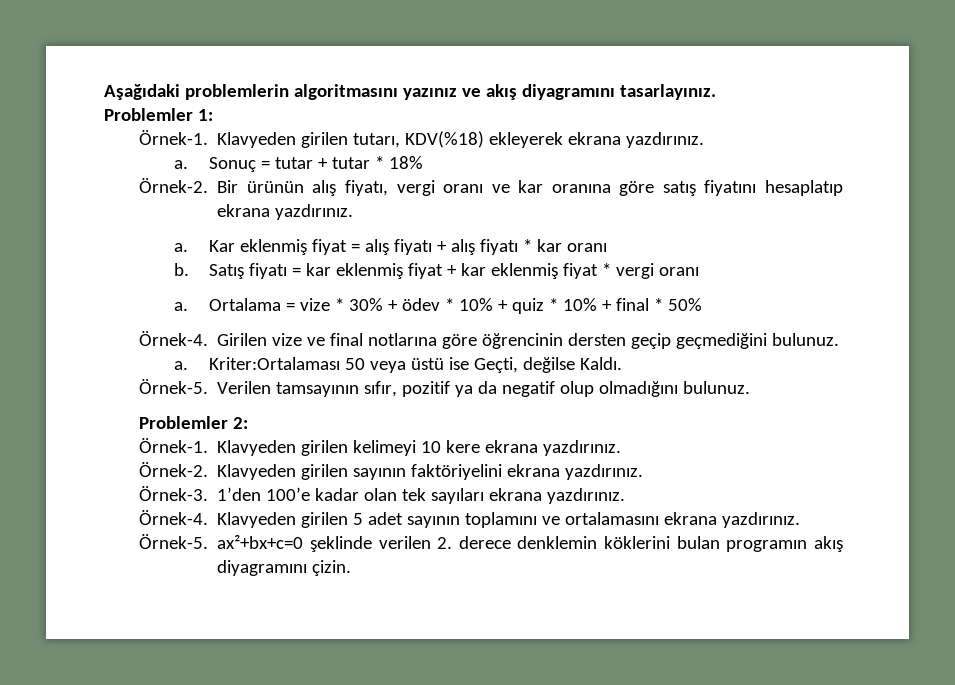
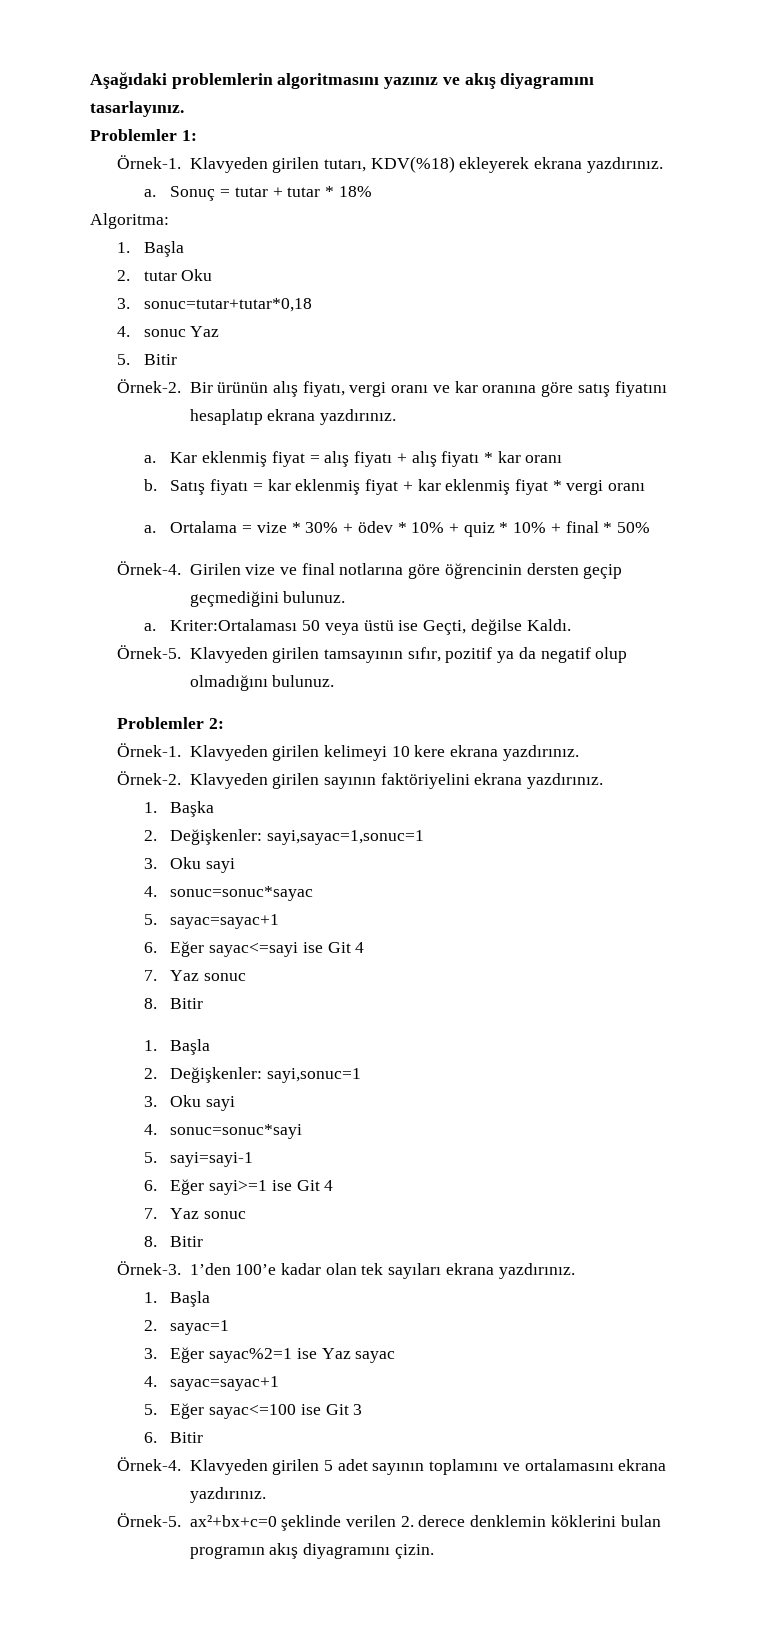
+ Algoritma:
+ 1. Başla
+ 2. tutar Oku
+ 3. sonuc=tutar+tutar*0,18
+ 4. sonuc Yaz
+ 5. Bitir
- Verilen tamsayının sıfır, pozitif ya da negatif olup olmadığını bulunuz.
+ Klavyeden girilen tamsayının sıfır, pozitif ya da negatif olup olmadığını bulunuz.
+ 1. Başka
+ 2. Değişkenler: sayi,sayac=1,sonuc=1
+ 3. Oku sayi
+ 4. sonuc=sonuc*sayac
+ 5. sayac=sayac+1
+ 6. Eğer sayac<=sayi ise Git 4
+ 7. Yaz sonuc
+ 8. Bitir
+ 1. Başla
+ 2. Değişkenler: sayi,sonuc=1
+ 3. Oku sayi
+ 4. sonuc=sonuc*sayi
+ 5. sayi=sayi-1
+ 6. Eğer sayi>=1 ise Git 4
+ 7. Yaz sonuc
+ 8. Bitir
  1’den 100’e kadar olan tek sayıları ekrana yazdırınız.
+ 1. Başla
+ 2. sayac=1
+ 3. Eğer sayac%2=1 ise Yaz sayac
+ 4. sayac=sayac+1
+ 5. Eğer sayac<=100 ise Git 3
+ 6. Bitir

